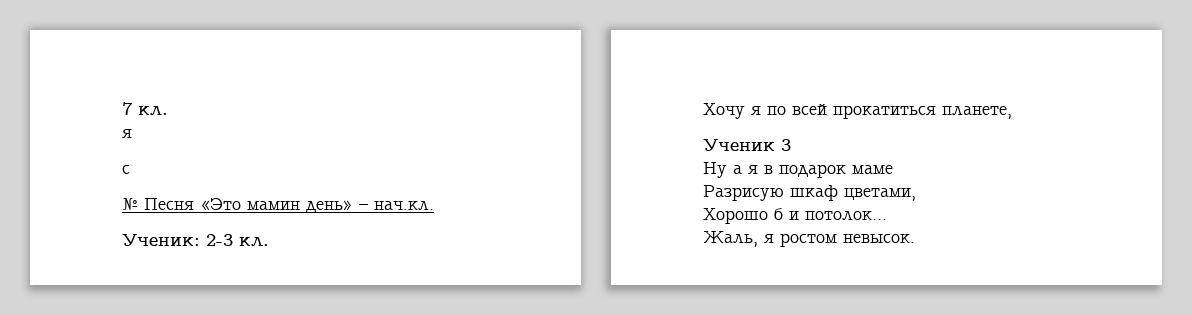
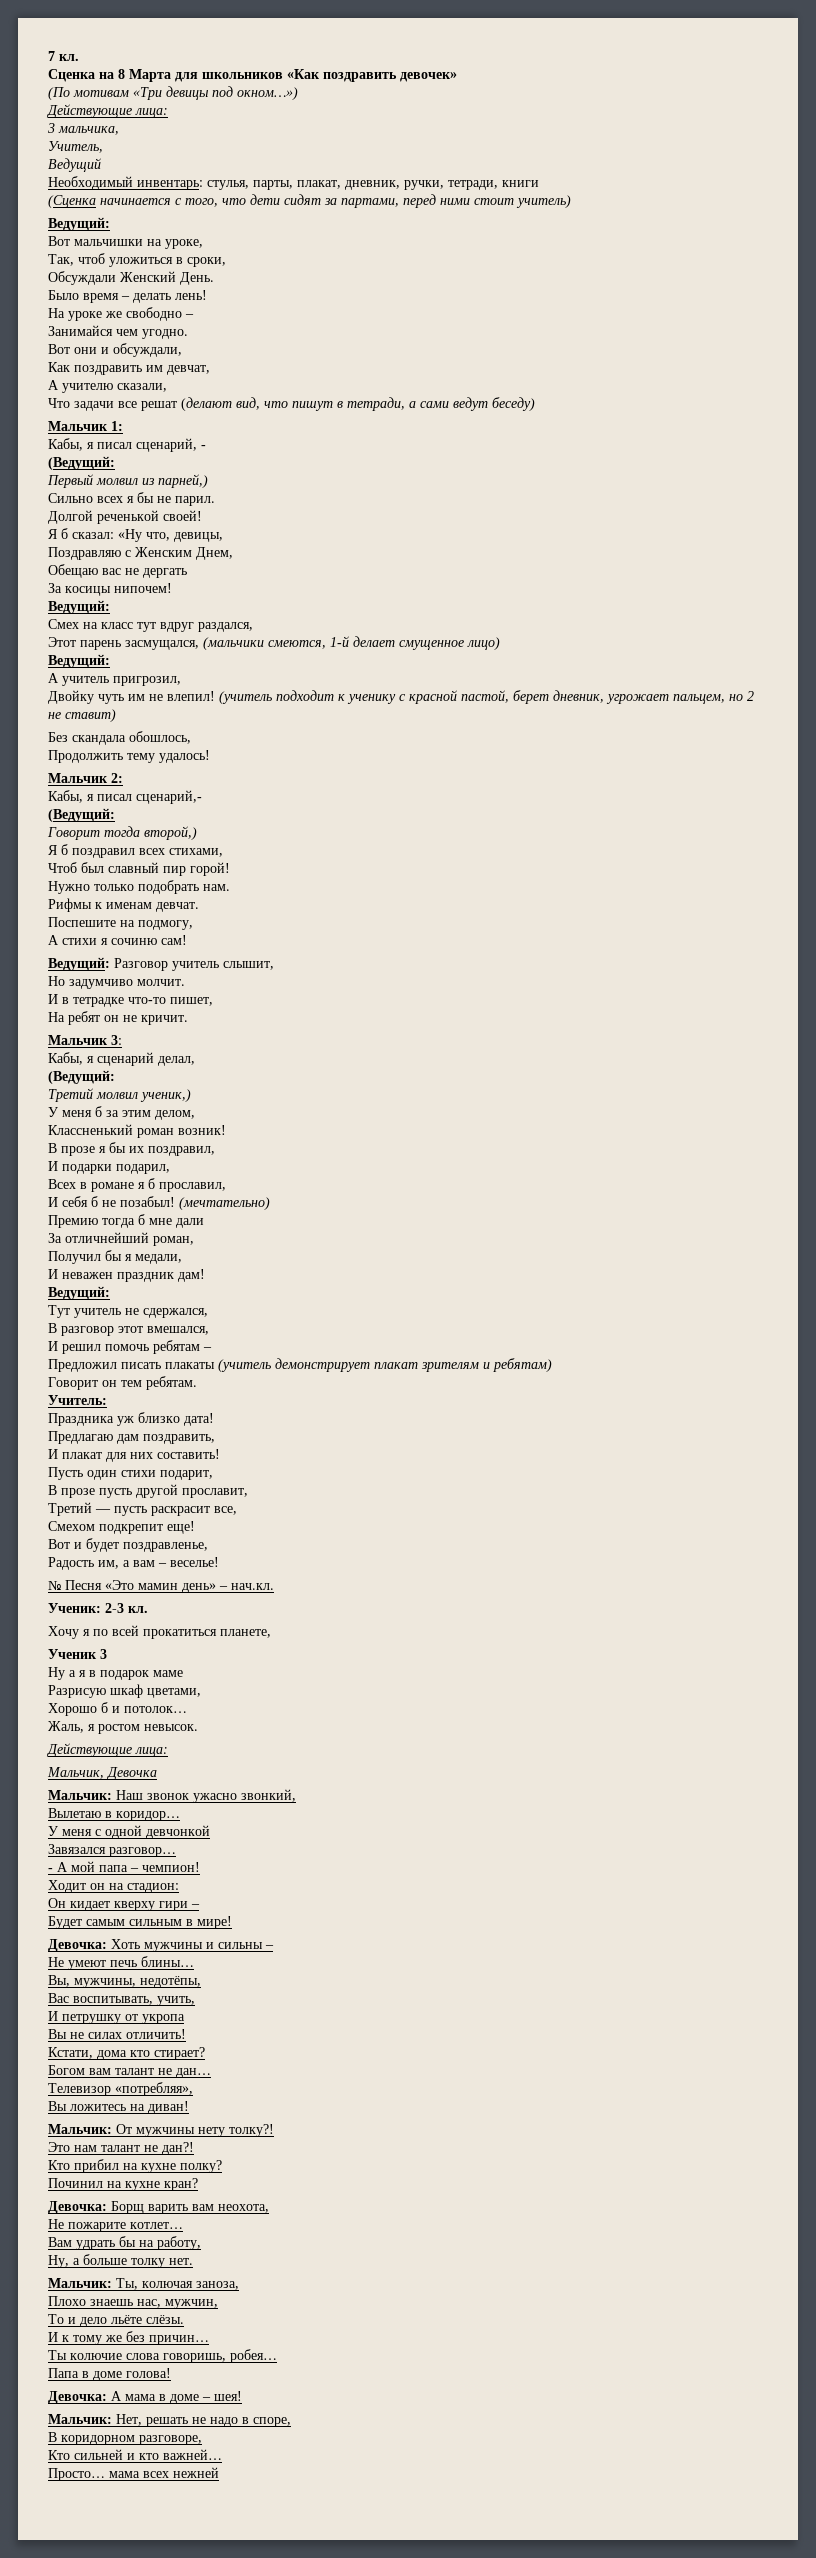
  7 кл.
- я
- с
+ Сценка на 8 Марта для школьников «Как поздравить девочек»
+ (По мотивам «Три девицы под окном…»)
+ Действующие лица:
+ 3 мальчика,
+ Учитель,
+ Ведущий
+ Необходимый инвентарь: стулья, парты, плакат, дневник, ручки, тетради, книги
+ (Сценка начинается с того, что дети сидят за партами, перед ними стоит учитель)
+ Ведущий:
+ Вот мальчишки на уроке,
+ Так, чтоб уложиться в сроки,
+ Обсуждали Женский День.
+ Было время – делать лень!
+ На уроке же свободно –
+ Занимайся чем угодно.
+ Вот они и обсуждали,
+ Как поздравить им девчат,
+ А учителю сказали,
+ Что задачи все решат (делают вид, что пишут в тетради, а сами ведут беседу)
+ Мальчик 1:
+ Кабы, я писал сценарий, -
+ (Ведущий:
+ Первый молвил из парней,)
+ Сильно всех я бы не парил.
+ Долгой реченькой своей!
+ Я б сказал: «Ну что, девицы,
+ Поздравляю с Женским Днем,
+ Обещаю вас не дергать
+ За косицы нипочем!
+ Ведущий:
+ Смех на класс тут вдруг раздался,
+ Этот парень засмущался, (мальчики смеются, 1-й делает смущенное лицо)
+ Ведущий:
+ А учитель пригрозил,
+ Двойку чуть им не влепил! (учитель подходит к ученику с красной пастой, берет дневник, угрожает пальцем, но 2 не ставит)
+ Без скандала обошлось,
+ Продолжить тему удалось!
+ Мальчик 2:
+ Кабы, я писал сценарий,-
+ (Ведущий:
+ Говорит тогда второй,)
+ Я б поздравил всех стихами,
+ Чтоб был славный пир горой!
+ Нужно только подобрать нам.
+ Рифмы к именам девчат.
+ Поспешите на подмогу,
+ А стихи я сочиню сам!
+ Ведущий: Разговор учитель слышит,
+ Но задумчиво молчит.
+ И в тетрадке что-то пишет,
+ На ребят он не кричит.
+ Мальчик 3:
+ Кабы, я сценарий делал,
+ (Ведущий:
+ Третий молвил ученик,)
+ У меня б за этим делом,
+ Классненький роман возник!
+ В прозе я бы их поздравил,
+ И подарки подарил,
+ Всех в романе я б прославил,
+ И себя б не позабыл! (мечтательно)
+ Премию тогда б мне дали
+ За отличнейший роман,
+ Получил бы я медали,
+ И неважен праздник дам!
+ Ведущий:
+ Тут учитель не сдержался,
+ В разговор этот вмешался,
+ И решил помочь ребятам –
+ Предложил писать плакаты (учитель демонстрирует плакат зрителям и ребятам)
+ Говорит он тем ребятам.
+ Учитель:
+ Праздника уж близко дата!
+ Предлагаю дам поздравить,
+ И плакат для них составить!
+ Пусть один стихи подарит,
+ В прозе пусть другой прославит,
+ Третий — пусть раскрасит все,
+ Смехом подкрепит еще!
+ Вот и будет поздравленье,
+ Радость им, а вам – веселье!
  Жаль, я ростом невысок.
+ Действующие лица:
+ Мальчик, Девочка
+ Мальчик: Наш звонок ужасно звонкий,
+ Вылетаю в коридор…
+ У меня с одной девчонкой
+ Завязался разговор…
+ - А мой папа – чемпион!
+ Ходит он на стадион:
+ Он кидает кверху гири –
+ Будет самым сильным в мире!
+ Девочка: Хоть мужчины и сильны –
+ Не умеют печь блины…
+ Вы, мужчины, недотёпы,
+ Вас воспитывать, учить,
+ И петрушку от укропа
+ Вы не силах отличить!
+ Кстати, дома кто стирает?
+ Богом вам талант не дан…
+ Телевизор «потребляя»,
+ Вы ложитесь на диван!
+ Мальчик: От мужчины нету толку?!
+ Это нам талант не дан?!
+ Кто прибил на кухне полку?
+ Починил на кухне кран?
+ Девочка: Борщ варить вам неохота,
+ Не пожарите котлет…
+ Вам удрать бы на работу,
+ Ну, а больше толку нет.
+ Мальчик: Ты, колючая заноза,
+ Плохо знаешь нас, мужчин,
+ То и дело льёте слёзы.
+ И к тому же без причин…
+ Ты колючие слова говоришь, робея…
+ Папа в доме голова!
+ Девочка: А мама в доме – шея!
+ Мальчик: Нет, решать не надо в споре,
+ В коридорном разговоре,
+ Кто сильней и кто важней…
+ Просто… мама всех нежней

